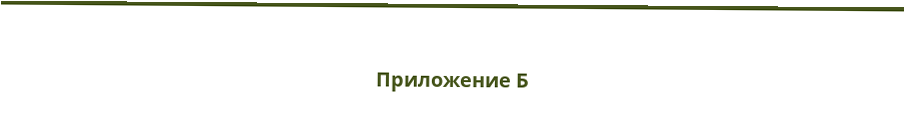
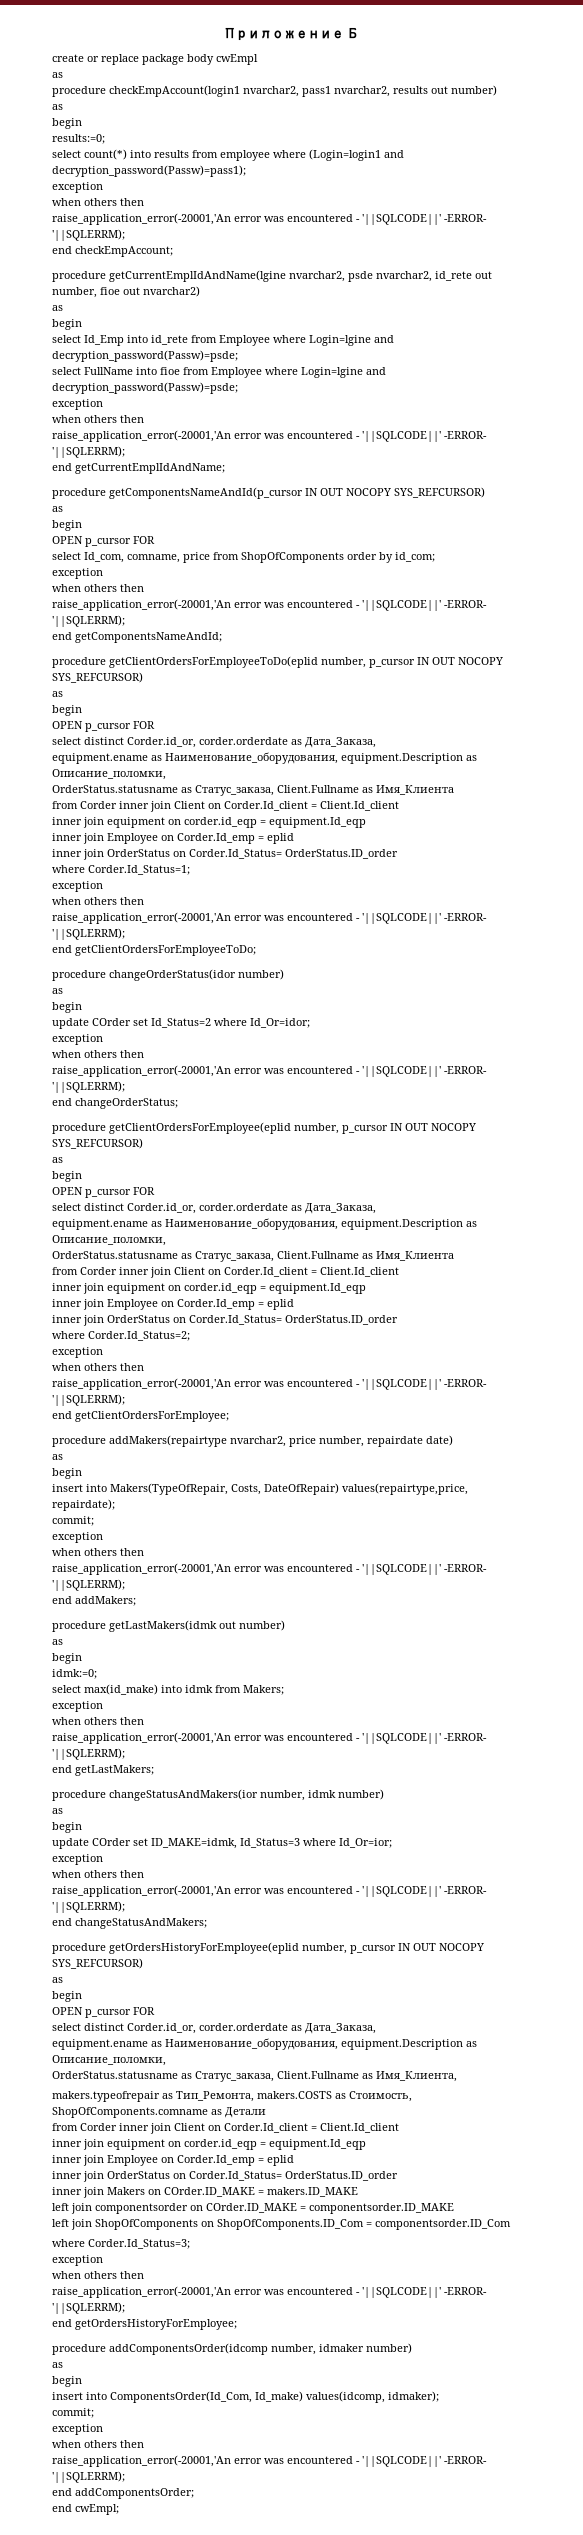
+ create or replace package body cwEmpl
+ as
+ procedure checkEmpAccount(login1 nvarchar2, pass1 nvarchar2, results out number)
+ as
+ begin
+ results:=0;
+ select count(*) into results from employee where (Login=login1 and decryption_password(Passw)=pass1);
+ exception
+ when others then
+ raise_application_error(-20001,'An error was encountered - '||SQLCODE||' -ERROR- '||SQLERRM);
+ end checkEmpAccount;
+ procedure getCurrentEmplIdAndName(lgine nvarchar2, psde nvarchar2, id_rete out number, fioe out nvarchar2)
+ as
+ begin
+ select Id_Emp into id_rete from Employee where Login=lgine and decryption_password(Passw)=psde;
+ select FullName into fioe from Employee where Login=lgine and decryption_password(Passw)=psde;
+ exception
+ when others then
+ raise_application_error(-20001,'An error was encountered - '||SQLCODE||' -ERROR- '||SQLERRM);
+ end getCurrentEmplIdAndName;
+ procedure getComponentsNameAndId(p_cursor IN OUT NOCOPY SYS_REFCURSOR)
+ as
+ begin
+ OPEN p_cursor FOR
+ select Id_com, comname, price from ShopOfComponents order by id_com;
+ exception
+ when others then
+ raise_application_error(-20001,'An error was encountered - '||SQLCODE||' -ERROR- '||SQLERRM);
+ end getComponentsNameAndId;
+ procedure getClientOrdersForEmployeeToDo(eplid number, p_cursor IN OUT NOCOPY SYS_REFCURSOR)
+ as
+ begin
+ OPEN p_cursor FOR
+ select distinct Corder.id_or, corder.orderdate as Дата_Заказа,
+ equipment.ename as Наименование_оборудования, equipment.Description as Описание_поломки,
+ OrderStatus.statusname as Статус_заказа, Client.Fullname as Имя_Клиента
+ from Corder inner join Client on Corder.Id_client = Client.Id_client
+ inner join equipment on corder.id_eqp = equipment.Id_eqp
+ inner join Employee on Corder.Id_emp = eplid
+ inner join OrderStatus on Corder.Id_Status= OrderStatus.ID_order
+ where Corder.Id_Status=1;
+ exception
+ when others then
+ raise_application_error(-20001,'An error was encountered - '||SQLCODE||' -ERROR- '||SQLERRM);
+ end getClientOrdersForEmployeeToDo;
+ procedure changeOrderStatus(idor number)
+ as
+ begin
+ update COrder set Id_Status=2 where Id_Or=idor;
+ exception
+ when others then
+ raise_application_error(-20001,'An error was encountered - '||SQLCODE||' -ERROR- '||SQLERRM);
+ end changeOrderStatus;
+ procedure getClientOrdersForEmployee(eplid number, p_cursor IN OUT NOCOPY SYS_REFCURSOR)
+ as
+ begin
+ OPEN p_cursor FOR
+ select distinct Corder.id_or, corder.orderdate as Дата_Заказа,
+ equipment.ename as Наименование_оборудования, equipment.Description as Описание_поломки,
+ OrderStatus.statusname as Статус_заказа, Client.Fullname as Имя_Клиента
+ from Corder inner join Client on Corder.Id_client = Client.Id_client
+ inner join equipment on corder.id_eqp = equipment.Id_eqp
+ inner join Employee on Corder.Id_emp = eplid
+ inner join OrderStatus on Corder.Id_Status= OrderStatus.ID_order
+ where Corder.Id_Status=2;
+ exception
+ when others then
+ raise_application_error(-20001,'An error was encountered - '||SQLCODE||' -ERROR- '||SQLERRM);
+ end getClientOrdersForEmployee;
+ procedure addMakers(repairtype nvarchar2, price number, repairdate date)
+ as
+ begin
+ insert into Makers(TypeOfRepair, Costs, DateOfRepair) values(repairtype,price, repairdate);
+ commit;
+ exception
+ when others then
+ raise_application_error(-20001,'An error was encountered - '||SQLCODE||' -ERROR- '||SQLERRM);
+ end addMakers;
+ procedure getLastMakers(idmk out number)
+ as
+ begin
+ idmk:=0;
+ select max(id_make) into idmk from Makers;
+ exception
+ when others then
+ raise_application_error(-20001,'An error was encountered - '||SQLCODE||' -ERROR- '||SQLERRM);
+ end getLastMakers;
+ procedure changeStatusAndMakers(ior number, idmk number)
+ as
+ begin
+ update COrder set ID_MAKE=idmk, Id_Status=3 where Id_Or=ior;
+ exception
+ when others then
+ raise_application_error(-20001,'An error was encountered - '||SQLCODE||' -ERROR- '||SQLERRM);
+ end changeStatusAndMakers;
+ procedure getOrdersHistoryForEmployee(eplid number, p_cursor IN OUT NOCOPY SYS_REFCURSOR)
+ as
+ begin
+ OPEN p_cursor FOR
+ select distinct Corder.id_or, corder.orderdate as Дата_Заказа,
+ equipment.ename as Наименование_оборудования, equipment.Description as Описание_поломки,
+ OrderStatus.statusname as Статус_заказа, Client.Fullname as Имя_Клиента,
+ makers.typeofrepair as Тип_Ремонта, makers.COSTS as Стоимость, ShopOfComponents.comname as Детали
+ from Corder inner join Client on Corder.Id_client = Client.Id_client
+ inner join equipment on corder.id_eqp = equipment.Id_eqp
+ inner join Employee on Corder.Id_emp = eplid
+ inner join OrderStatus on Corder.Id_Status= OrderStatus.ID_order
+ inner join Makers on COrder.ID_MAKE = makers.ID_MAKE
+ left join componentsorder on COrder.ID_MAKE = componentsorder.ID_MAKE
+ left join ShopOfComponents on ShopOfComponents.ID_Com = componentsorder.ID_Com
+ where Corder.Id_Status=3;
+ exception
+ when others then
+ raise_application_error(-20001,'An error was encountered - '||SQLCODE||' -ERROR- '||SQLERRM);
+ end getOrdersHistoryForEmployee;
+ procedure addComponentsOrder(idcomp number, idmaker number)
+ as
+ begin
+ insert into ComponentsOrder(Id_Com, Id_make) values(idcomp, idmaker);
+ commit;
+ exception
+ when others then
+ raise_application_error(-20001,'An error was encountered - '||SQLCODE||' -ERROR- '||SQLERRM);
+ end addComponentsOrder;
+ end cwEmpl;

